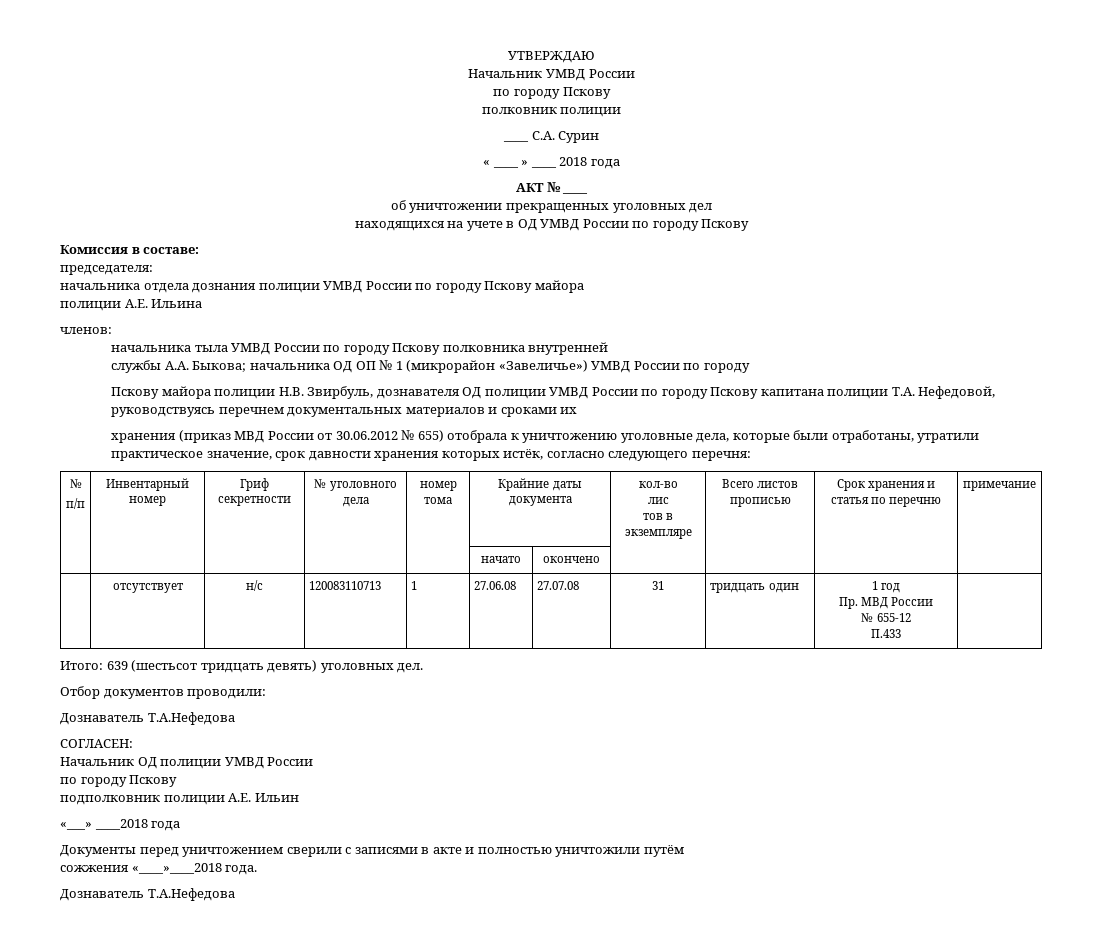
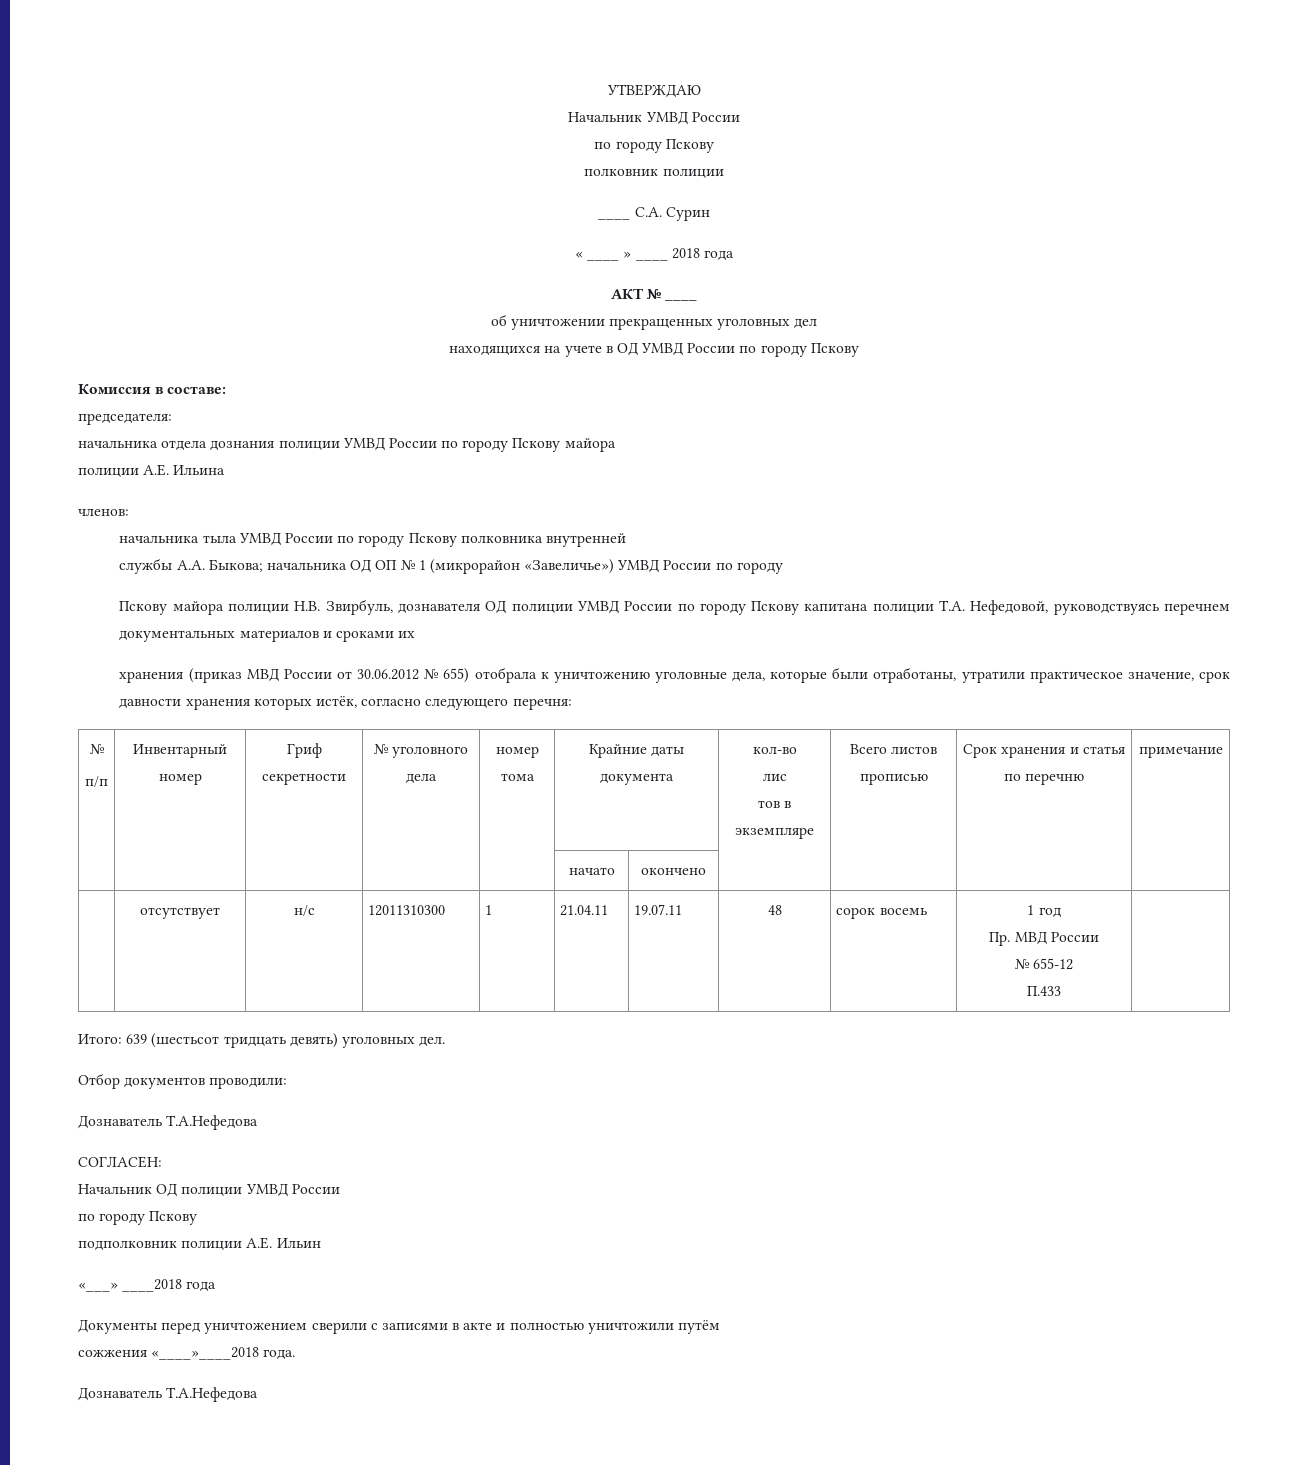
- | отсутствует | н/с | 120083110713 | 1 | 27.06.08 | 27.07.08 | 31 | тридцать один | 1 год
+ | отсутствует | н/с | 12011310300 | 1 | 21.04.11 | 19.07.11 | 48 | сорок восемь | 1 год

